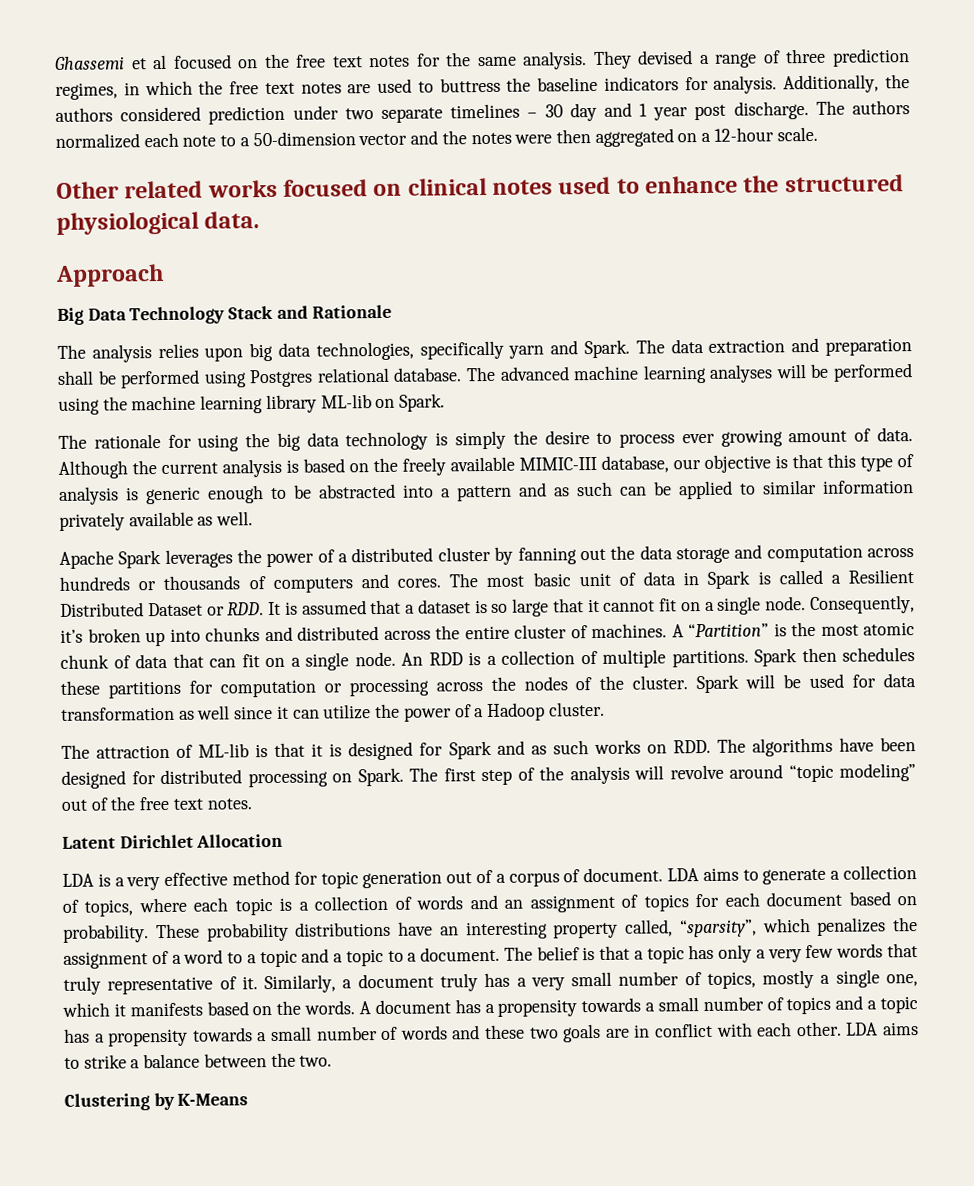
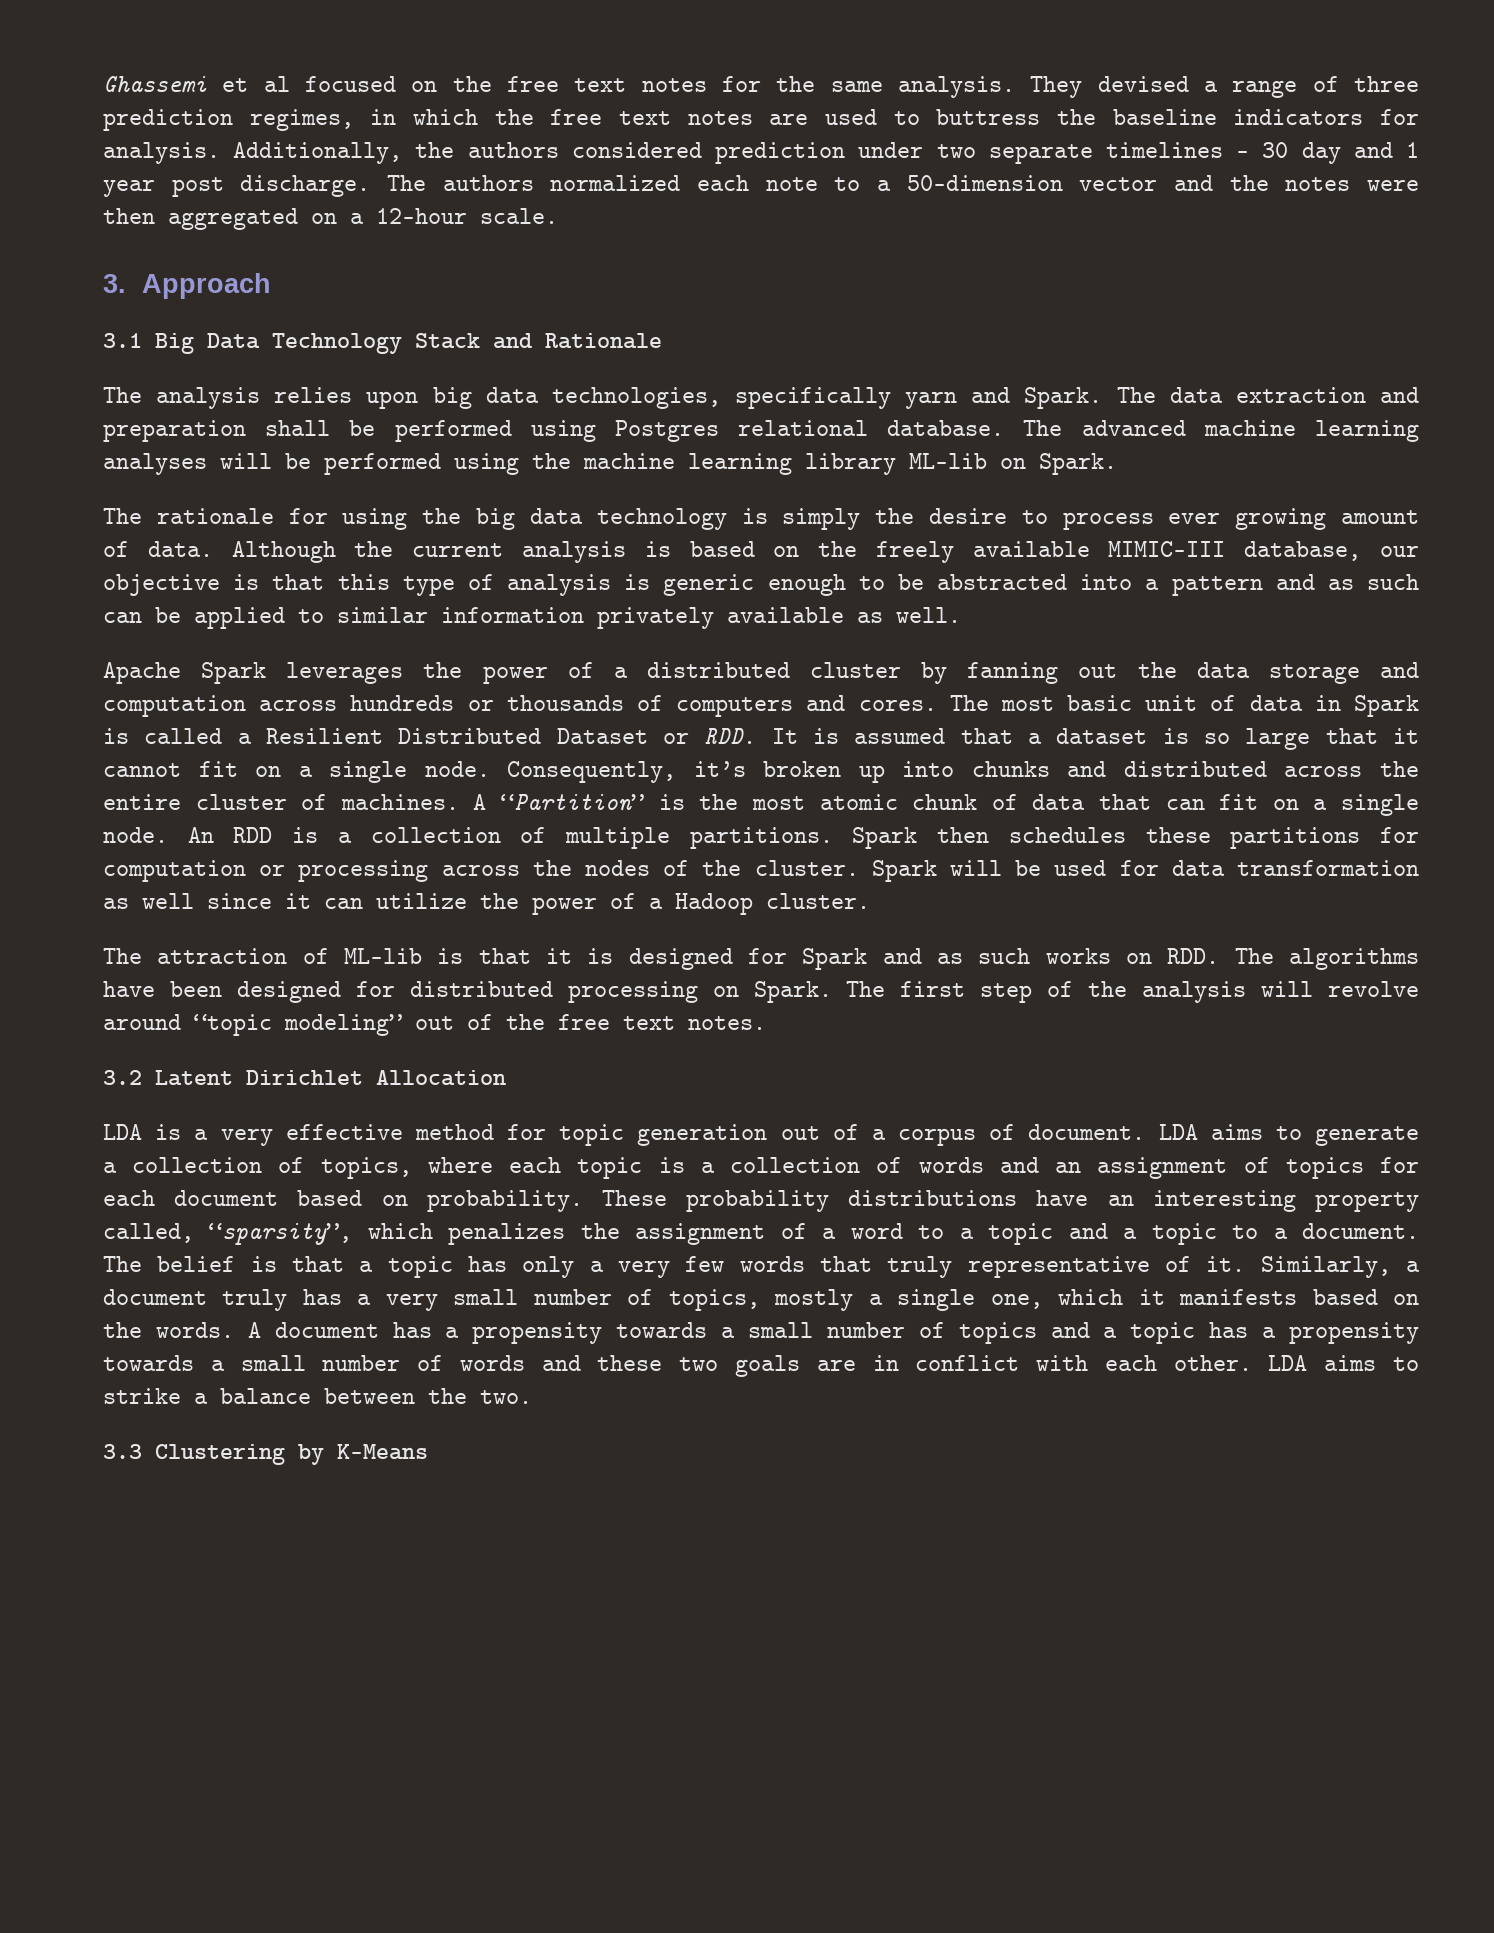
- Other related works focused on clinical notes used to enhance the structured physiological data.
- Approach
+ 3. Approach
- Big Data Technology Stack and Rationale
+ 3.1 Big Data Technology Stack and Rationale
- Latent Dirichlet Allocation
+ 3.2 Latent Dirichlet Allocation
- Clustering by K-Means
+ 3.3 Clustering by K-Means

